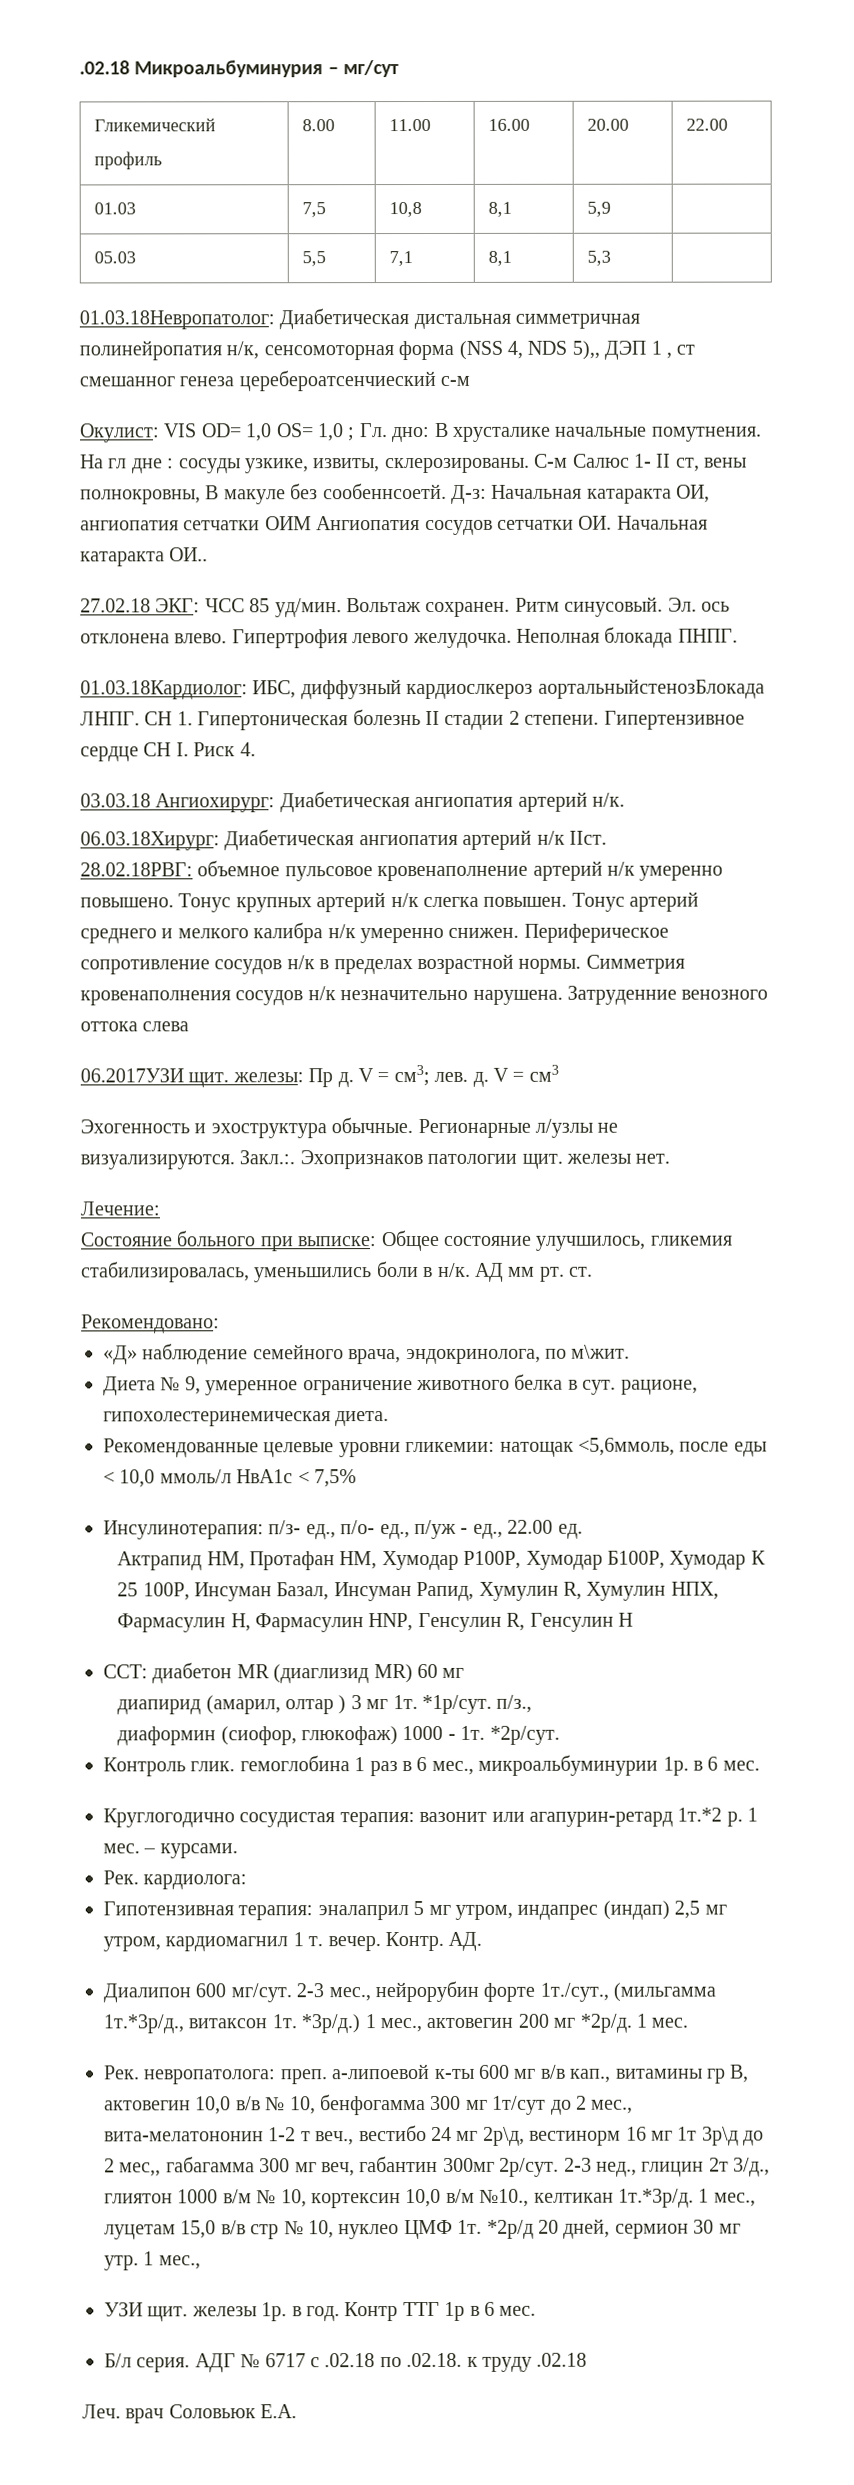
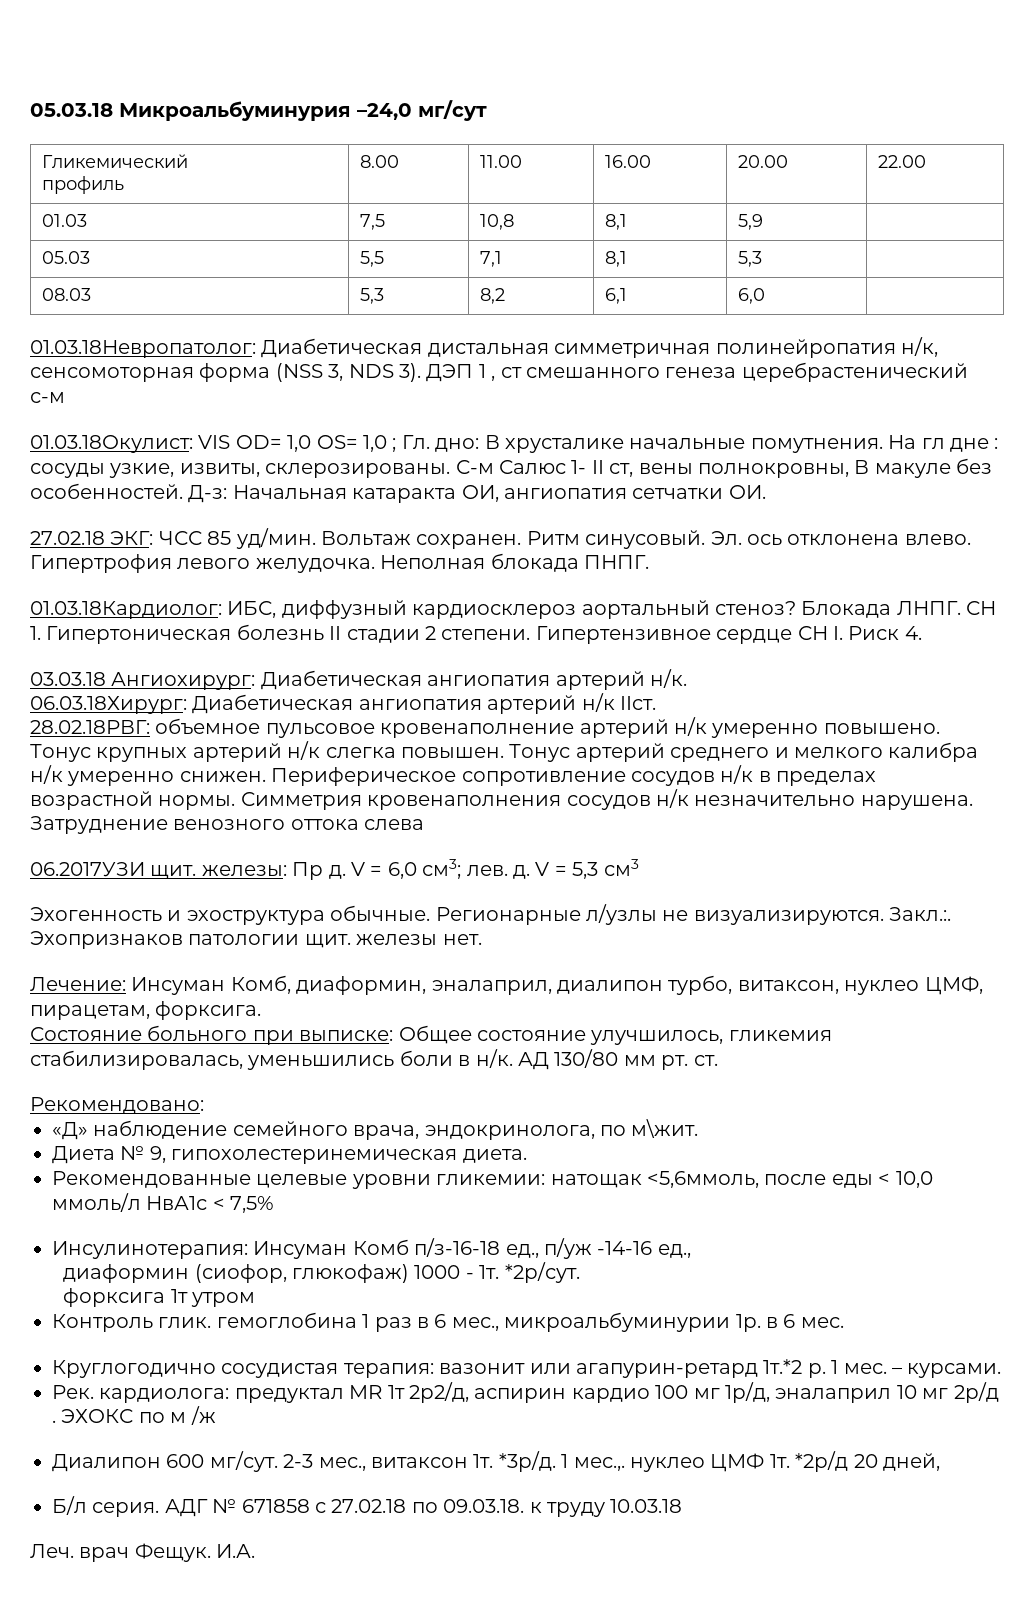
- .02.18 Микроальбуминурия – мг/сут
+ 05.03.18 Микроальбуминурия –24,0 мг/сут
+ 08.03 | 5,3 | 8,2 | 6,1 | 6,0 |
- 01.03.18Невропатолог: Диабетическая дистальная симметричная полинейропатия н/к, сенсомоторная форма (NSS 4, NDS 5),, ДЭП 1 , ст смешанног генеза церебероатсенчиеский с-м
+ 01.03.18Невропатолог: Диабетическая дистальная симметричная полинейропатия н/к, сенсомоторная форма (NSS 3, NDS 3). ДЭП 1 , ст смешанного генеза церебрастенический с-м
- Окулист: VIS OD= 1,0 OS= 1,0 ; Гл. дно: В хрусталике начальные помутнения.
+ 01.03.18Окулист: VIS OD= 1,0 OS= 1,0 ; Гл. дно: В хрусталике начальные помутнения.
- На гл дне : сосуды узкике, извиты, склерозированы.
+ На гл дне : сосуды узкие, извиты, склерозированы.
- С-м Салюс 1- II ст, вены полнокровны, В макуле без сообеннсоетй.
+ С-м Салюс 1- II ст, вены полнокровны, В макуле без особенностей.
- Д-з: Начальная катаракта ОИ, ангиопатия сетчатки ОИМ Ангиопатия сосудов сетчатки ОИ. Начальная катаракта ОИ..
+ Д-з: Начальная катаракта ОИ, ангиопатия сетчатки ОИ.
- 01.03.18Кардиолог: ИБС, диффузный кардиослкероз аортальныйстенозБлокада ЛНПГ.
+ 01.03.18Кардиолог: ИБС, диффузный кардиосклероз аортальный стеноз? Блокада ЛНПГ.
- Затруденние венозного оттока слева
+ Затруднение венозного оттока слева
- V = см3; лев. д.
+ V = 6,0 см3; лев. д.
- V = см3
+ V = 5,3 см3
- Лечение:
+ Лечение: Инсуман Комб, диаформин, эналаприл, диалипон турбо, витаксон, нуклео ЦМФ, пирацетам, форксига.
- АД мм рт. ст.
+ АД 130/80 мм рт. ст.
- Диета № 9, умеренное ограничение животного белка в сут. рационе, гипохолестеринемическая диета.
+ Диета № 9, гипохолестеринемическая диета.
- Инсулинотерапия: п/з- ед., п/о- ед., п/уж - ед., 22.00 ед.
- Актрапид НМ, Протафан НМ, Хумодар Р100Р, Хумодар Б100Р, Хумодар К 25 100Р, Инсуман Базал, Инсуман Рапид, Хумулин R, Хумулин НПХ, Фармасулин Н, Фармасулин НNР, Генсулин R, Генсулин Н
- ССТ: диабетон МR (диаглизид МR) 60 мг
- диапирид (амарил, олтар ) 3 мг 1т. *1р/сут. п/з.,
+ Инсулинотерапия: Инсуман Комб п/з-16-18 ед., п/уж -14-16 ед.,
+ форксига 1т утром
- Рек. кардиолога:
- Гипотензивная терапия: эналаприл 5 мг утром, индапрес (индап) 2,5 мг утром, кардиомагнил 1 т. вечер. Контр. АД.
+ Рек. кардиолога: предуктал MR 1т 2р2/д, аспирин кардио 100 мг 1р/д, эналаприл 10 мг 2р/д . ЭХОКС по м /ж
- 2-3 мес., нейрорубин форте 1т./сут., (мильгамма 1т.*3р/д., витаксон 1т. *3р/д.) 1 мес., актовегин 200 мг *2р/д. 1 мес.
- Рек. невропатолога: преп. а-липоевой к-ты 600 мг в/в кап., витамины гр В, актовегин 10,0 в/в № 10, бенфогамма 300 мг 1т/сут до 2 мес., вита-мелатононин 1-2 т веч., вестибо 24 мг 2р\д, вестинорм 16 мг 1т 3р\д до 2 мес,, габагамма 300 мг веч, габантин 300мг 2р/сут. 2-3 нед., глицин 2т 3/д., глиятон 1000 в/м № 10, кортексин 10,0 в/м №10., келтикан 1т.*3р/д. 1 мес., луцетам 15,0 в/в стр № 10, нуклео ЦМФ 1т.
+ 2-3 мес., витаксон 1т. *3р/д. 1 мес.,. нуклео ЦМФ 1т.
- *2р/д 20 дней, сермион 30 мг утр. 1 мес.,
- УЗИ щит. железы 1р. в год. Контр ТТГ 1р в 6 мес.
+ *2р/д 20 дней,
- АДГ № 6717 с .02.18 по .02.18. к труду .02.18
+ АДГ № 671858 с 27.02.18 по 09.03.18. к труду 10.03.18
- Леч. врач Соловьюк Е.А.
+ Леч. врач Фещук. И.А.

